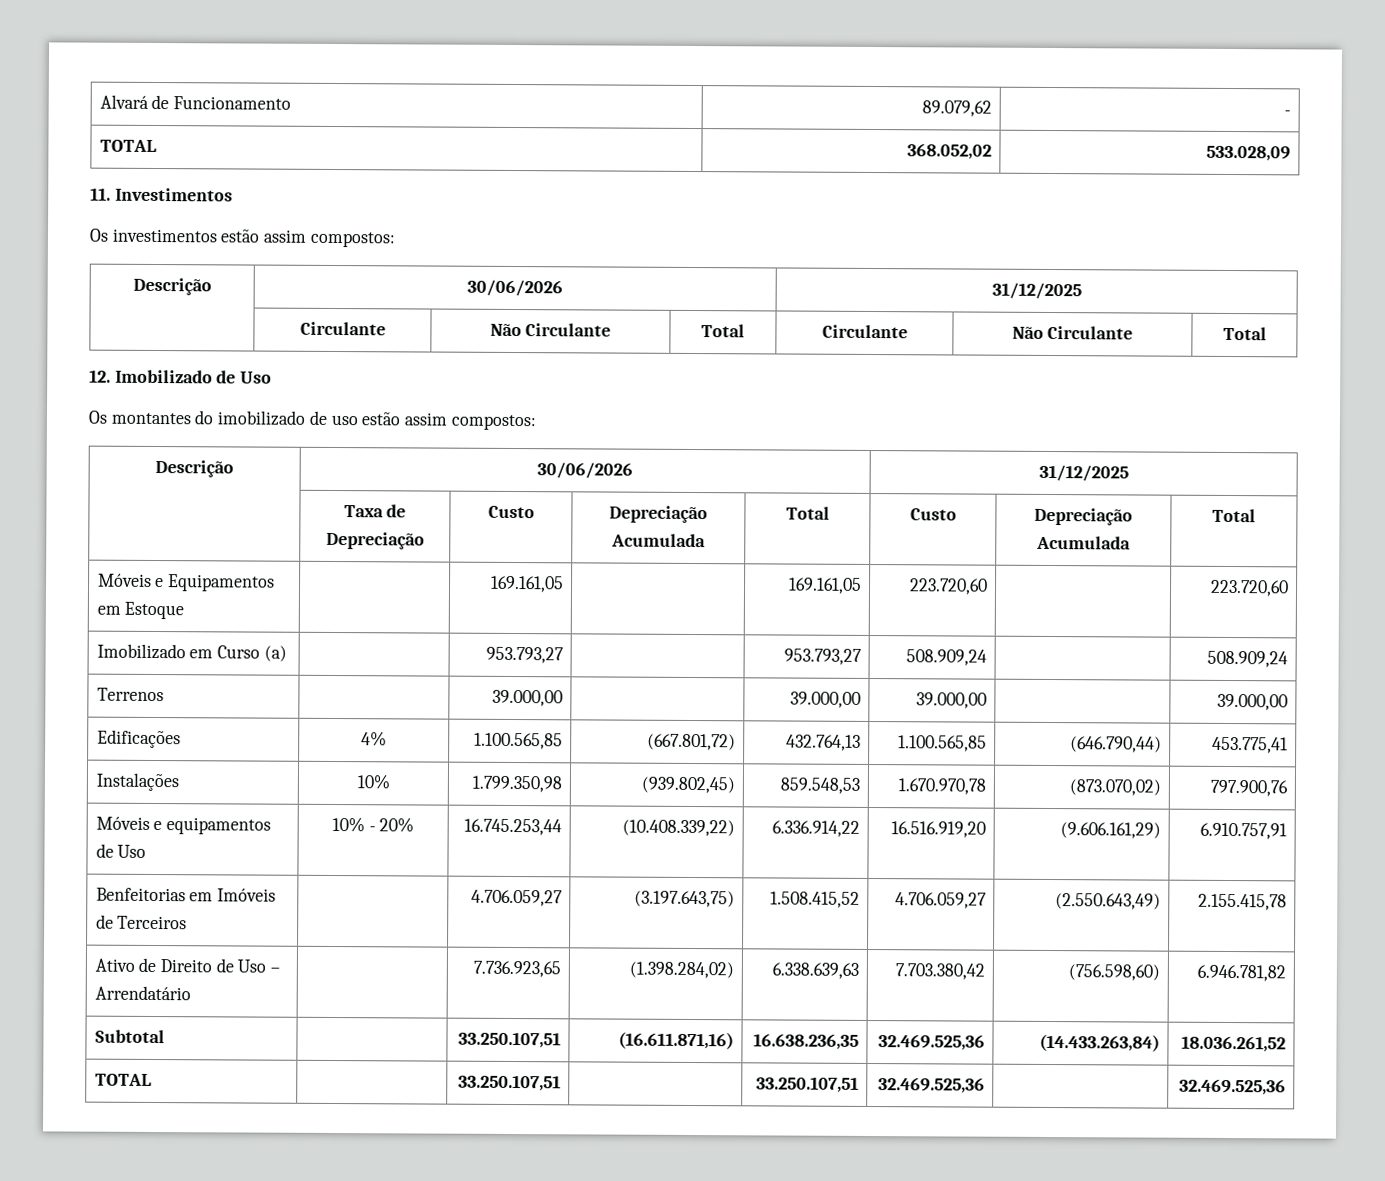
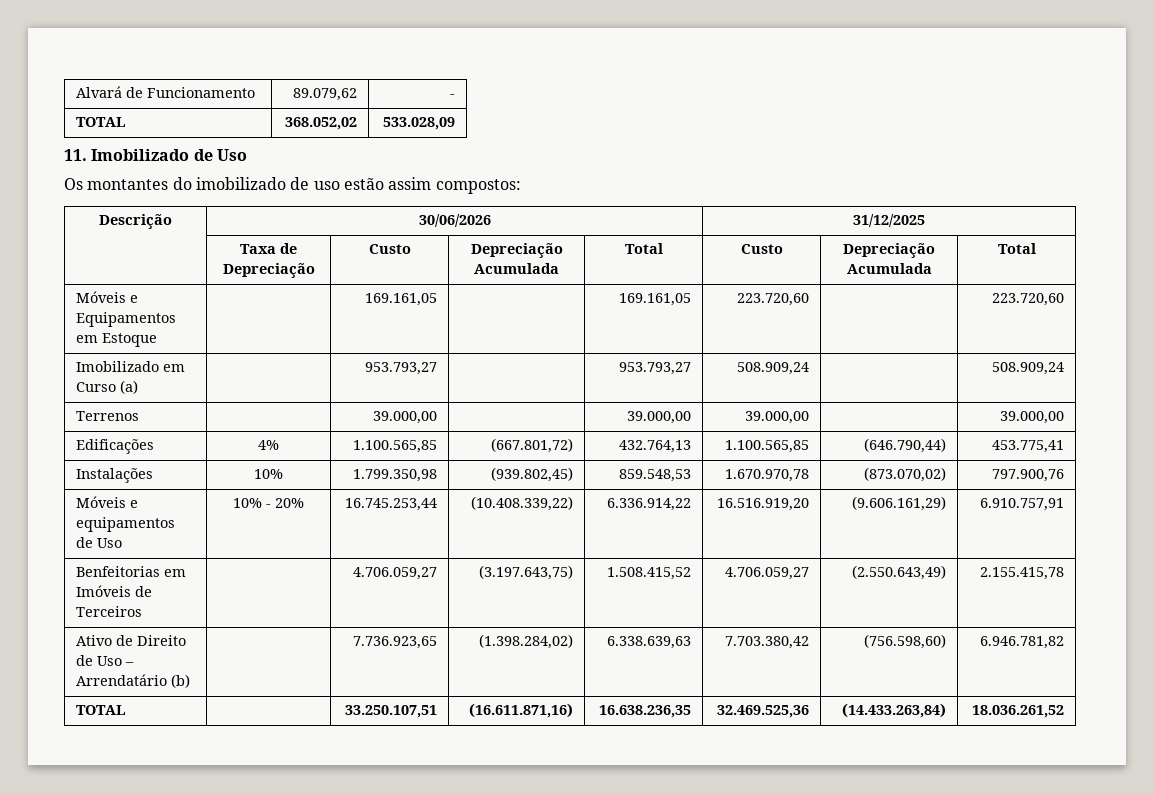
- 11. Investimentos
- Os investimentos estão assim compostos:
- Descrição | 30/06/2026 | 31/12/2025
- | Circulante | Não Circulante | Total | Circulante | Não Circulante | Total
- 12. Imobilizado de Uso
+ 11. Imobilizado de Uso
- Ativo de Direito de Uso – Arrendatário | | 7.736.923,65 | (1.398.284,02) | 6.338.639,63 | 7.703.380,42 | (756.598,60) | 6.946.781,82
+ Ativo de Direito de Uso – Arrendatário (b) | | 7.736.923,65 | (1.398.284,02) | 6.338.639,63 | 7.703.380,42 | (756.598,60) | 6.946.781,82
- Subtotal | | 33.250.107,51 | (16.611.871,16) | 16.638.236,35 | 32.469.525,36 | (14.433.263,84) | 18.036.261,52
+ TOTAL | | 33.250.107,51 | (16.611.871,16) | 16.638.236,35 | 32.469.525,36 | (14.433.263,84) | 18.036.261,52
- TOTAL | | 33.250.107,51 | | 33.250.107,51 | 32.469.525,36 | | 32.469.525,36

